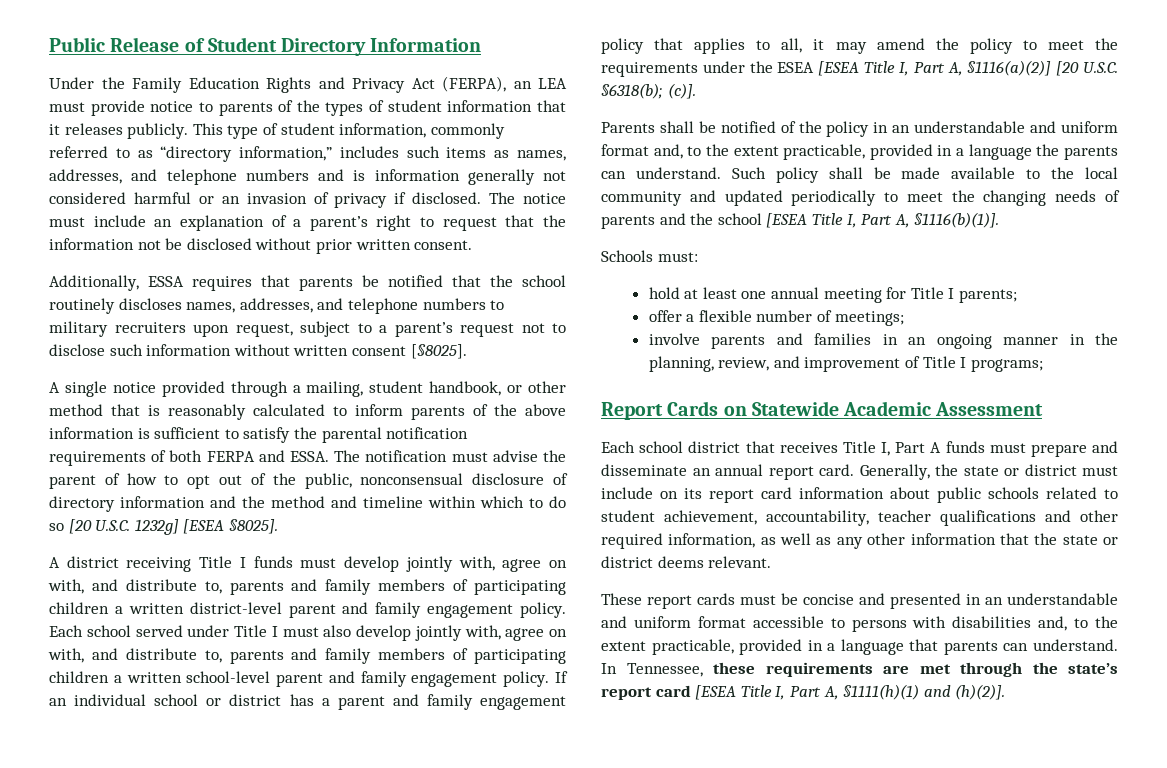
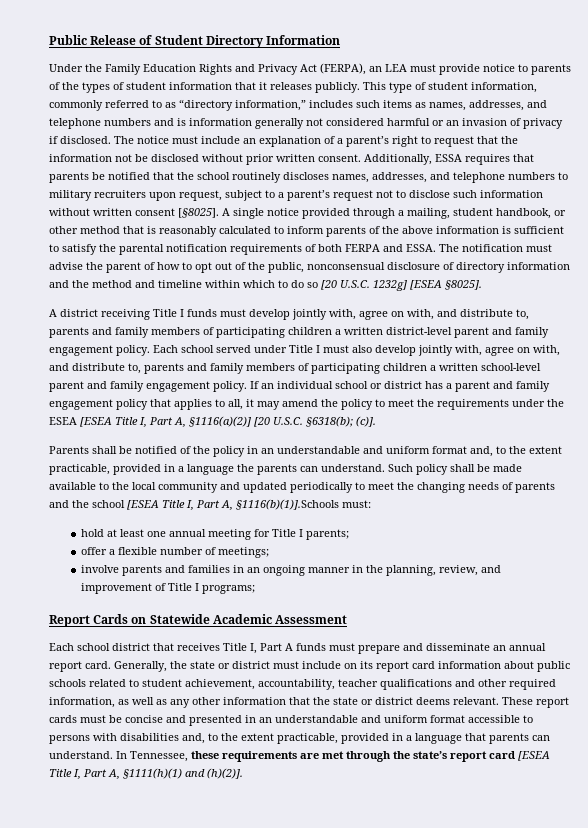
- The notice must include an explanation of a parent’s right to request that the information not be disclosed without prior written consent.
- Additionally, ESSA requires that parents be notified that the school routinely discloses names, addresses, and telephone numbers to military recruiters upon request, subject to a parent’s request not to disclose such information without written consent [§8025].
- A single notice provided through a mailing, student handbook, or other method that is reasonably calculated to inform parents of the above information is sufficient to satisfy the parental notification requirements of both FERPA and ESSA.
+ The notice must include an explanation of a parent’s right to request that the information not be disclosed without prior written consent. Additionally, ESSA requires that parents be notified that the school routinely discloses names, addresses, and telephone numbers to military recruiters upon request, subject to a parent’s request not to disclose such information without written consent [§8025]. A single notice provided through a mailing, student handbook, or other method that is reasonably calculated to inform parents of the above information is sufficient to satisfy the parental notification requirements of both FERPA and ESSA.
- Such policy shall be made available to the local community and updated periodically to meet the changing needs of parents and the school [ESEA Title I, Part A, §1116(b)(1)].
- Schools must:
+ Such policy shall be made available to the local community and updated periodically to meet the changing needs of parents and the school [ESEA Title I, Part A, §1116(b)(1)].Schools must:
- Generally, the state or district must include on its report card information about public schools related to student achievement, accountability, teacher qualifications and other required information, as well as any other information that the state or district deems relevant.
- These report cards must be concise and presented in an understandable and uniform format accessible to persons with disabilities and, to the extent practicable, provided in a language that parents can understand.
+ Generally, the state or district must include on its report card information about public schools related to student achievement, accountability, teacher qualifications and other required information, as well as any other information that the state or district deems relevant. These report cards must be concise and presented in an understandable and uniform format accessible to persons with disabilities and, to the extent practicable, provided in a language that parents can understand.

